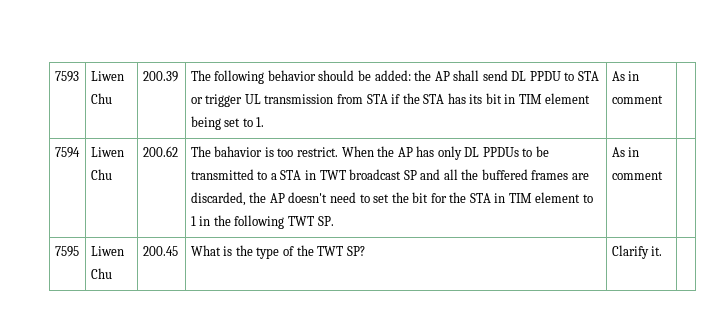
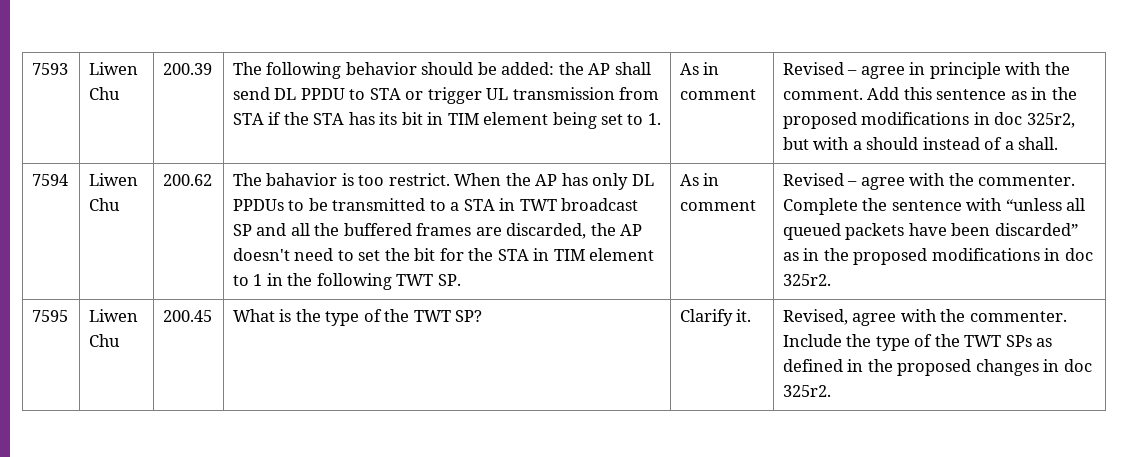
+ Revised – agree in principle with the comment. Add this sentence as in the proposed modifications in doc 325r2, but with a should instead of a shall.
+ Revised – agree with the commenter. Complete the sentence with “unless all queued packets have been discarded” as in the proposed modifications in doc 325r2.
- 7595 | Liwen Chu | 200.45 | What is the type of the TWT SP? | Clarify it. |
+ 7595 | Liwen Chu | 200.45 | What is the type of the TWT SP? | Clarify it. | Revised, agree with the commenter. Include the type of the TWT SPs as defined in the proposed changes in doc 325r2.

